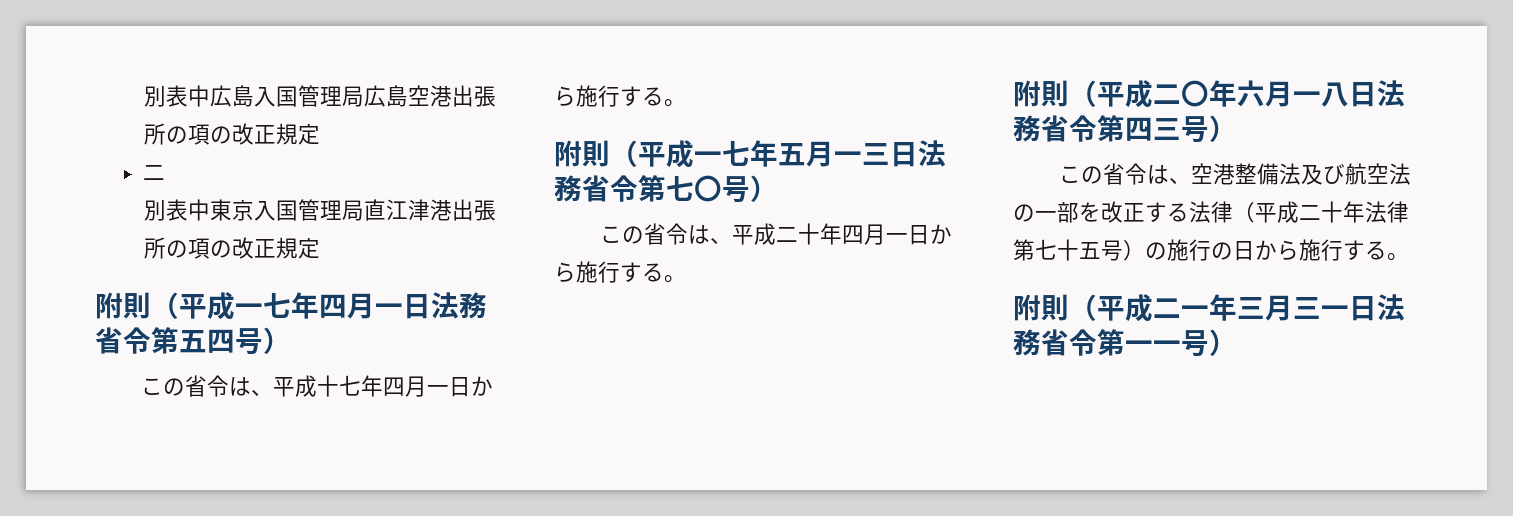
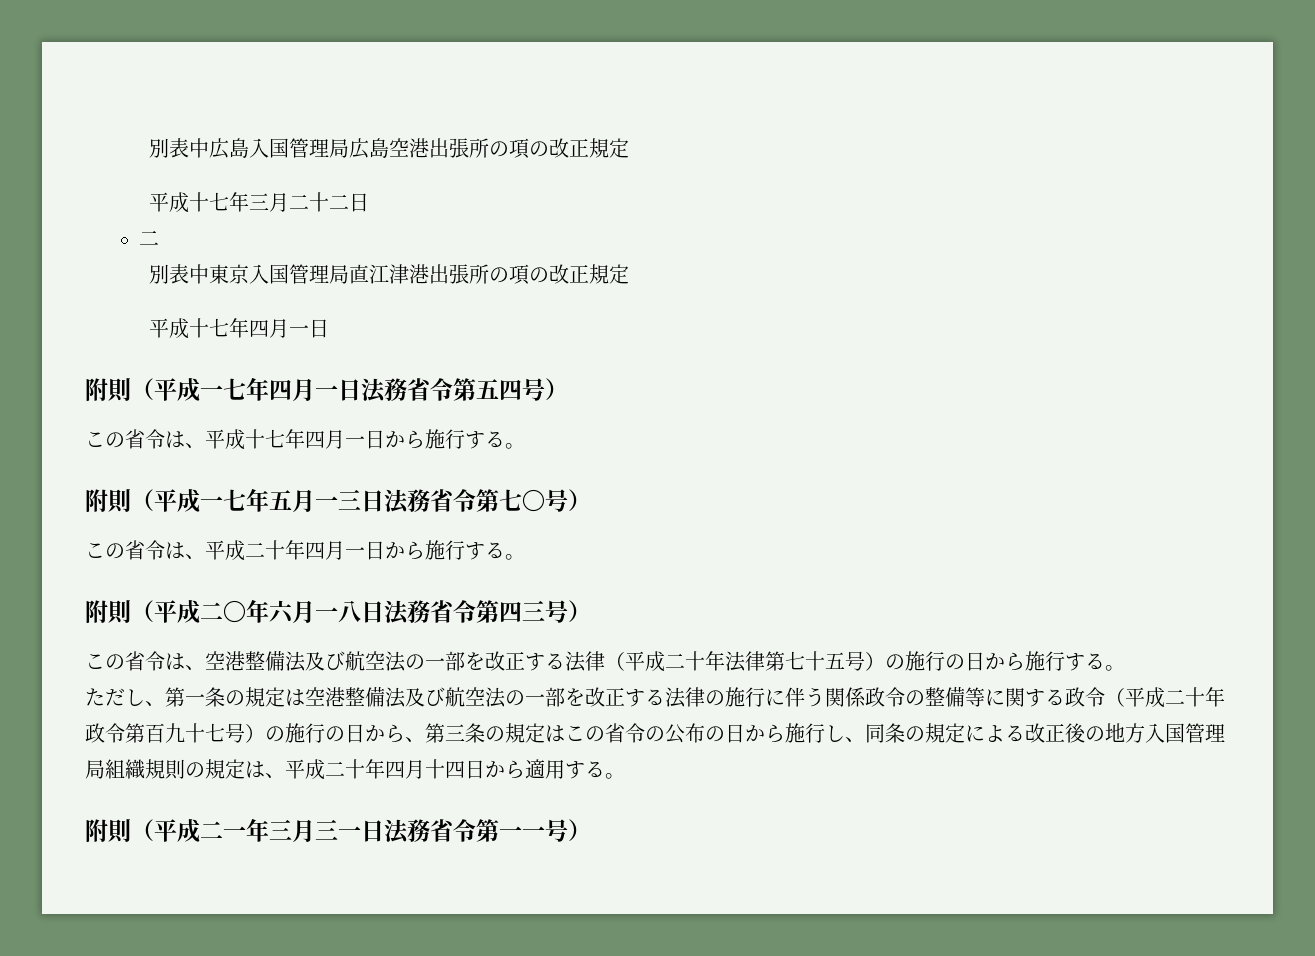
+ 平成十七年三月二十二日
  別表中東京入国管理局直江津港出張所の項の改正規定
+ 平成十七年四月一日
+ ただし、第一条の規定は空港整備法及び航空法の一部を改正する法律の施行に伴う関係政令の整備等に関する政令（平成二十年政令第百九十七号）の施行の日から、第三条の規定はこの省令の公布の日から施行し、同条の規定による改正後の地方入国管理局組織規則の規定は、平成二十年四月十四日から適用する。

